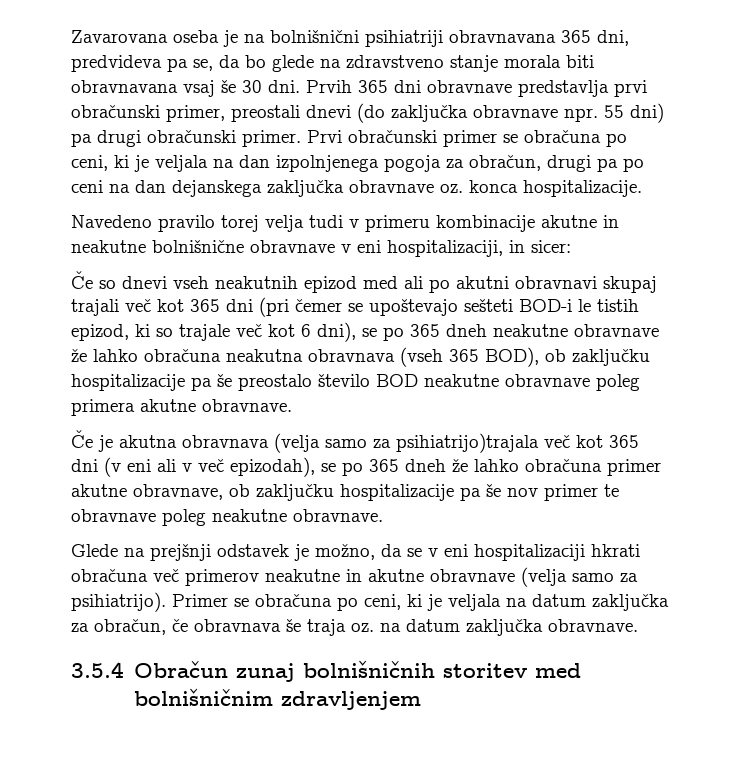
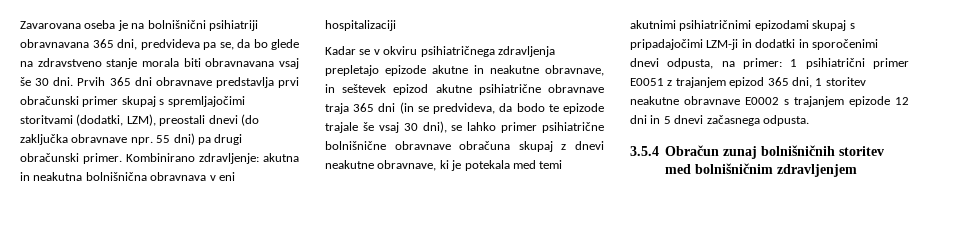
- Prvih 365 dni obravnave predstavlja prvi obračunski primer, preostali dnevi (do zaključka obravnave npr.
+ Prvih 365 dni obravnave predstavlja prvi obračunski primer skupaj s spremljajočimi storitvami (dodatki, LZM), preostali dnevi (do zaključka obravnave npr.
- Prvi obračunski primer se obračuna po ceni, ki je veljala na dan izpolnjenega pogoja za obračun, drugi pa po ceni na dan dejanskega zaključka obravnave oz. konca hospitalizacije.
- Navedeno pravilo torej velja tudi v primeru kombinacije akutne in neakutne bolnišnične obravnave v eni hospitalizaciji, in sicer:
- Če so dnevi vseh neakutnih epizod med ali po akutni obravnavi skupaj trajali več kot 365 dni (pri čemer se upoštevajo sešteti BOD-i le tistih epizod, ki so trajale več kot 6 dni), se po 365 dneh neakutne obravnave že lahko obračuna neakutna obravnava (vseh 365 BOD), ob zaključku hospitalizacije pa še preostalo število BOD neakutne obravnave poleg primera akutne obravnave.
- Če je akutna obravnava (velja samo za psihiatrijo)trajala več kot 365 dni (v eni ali v več epizodah), se po 365 dneh že lahko obračuna primer akutne obravnave, ob zaključku hospitalizacije pa še nov primer te obravnave poleg neakutne obravnave.
- Glede na prejšnji odstavek je možno, da se v eni hospitalizaciji hkrati obračuna več primerov neakutne in akutne obravnave (velja samo za psihiatrijo). Primer se obračuna po ceni, ki je veljala na datum zaključka za obračun, če obravnava še traja oz. na datum zaključka obravnave.
+ Kombinirano zdravljenje: akutna in neakutna bolnišnična obravnava v eni hospitalizaciji
+ Kadar se v okviru psihiatričnega zdravljenja prepletajo epizode akutne in neakutne obravnave, in seštevek epizod akutne psihiatrične obravnave traja 365 dni (in se predvideva, da bodo te epizode trajale še vsaj 30 dni), se lahko primer psihiatrične bolnišnične obravnave obračuna skupaj z dnevi neakutne obravnave, ki je potekala med temi akutnimi psihiatričnimi epizodami skupaj s pripadajočimi LZM-ji in dodatki in sporočenimi dnevi odpusta, na primer: 1 psihiatrični primer E0051 z trajanjem epizod 365 dni, 1 storitev neakutne obravnave E0002 s trajanjem epizode 12 dni in 5 dnevi začasnega odpusta.

